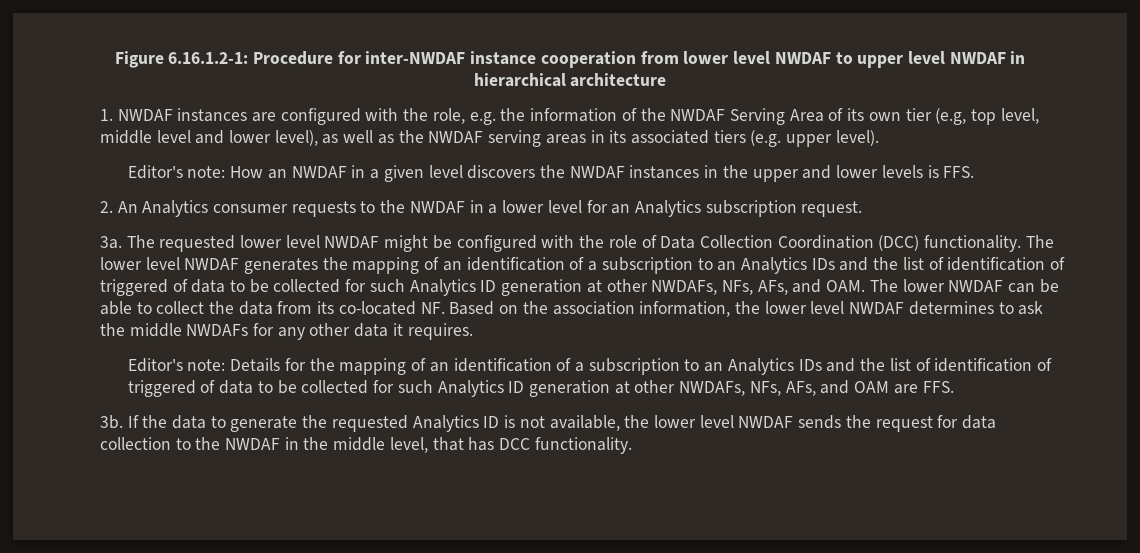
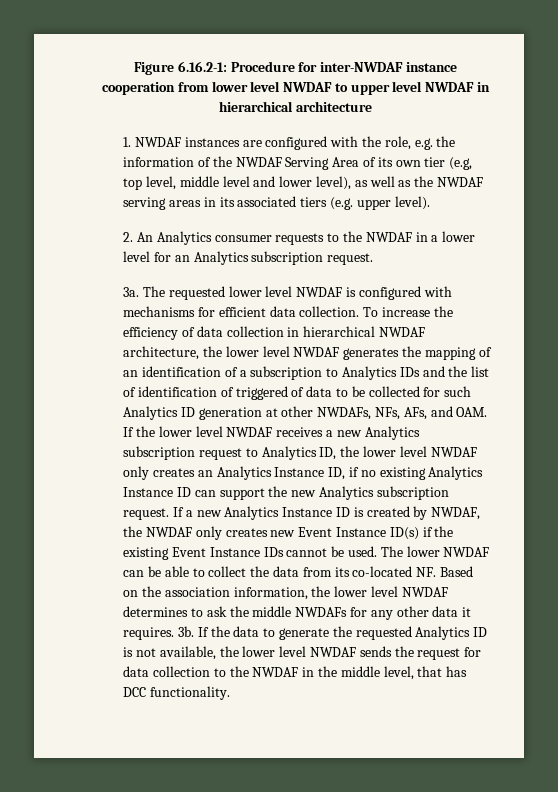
- Figure 6.16.1.2-1: Procedure for inter-NWDAF instance cooperation from lower level NWDAF to upper level NWDAF in hierarchical architecture
+ Figure 6.16.2-1: Procedure for inter-NWDAF instance cooperation from lower level NWDAF to upper level NWDAF in hierarchical architecture
- Editor's note: How an NWDAF in a given level discovers the NWDAF instances in the upper and lower levels is FFS.
- The requested lower level NWDAF might be configured with the role of Data Collection Coordination (DCC) functionality. The lower level NWDAF generates the mapping of an identification of a subscription to an Analytics IDs and the list of identification of triggered of data to be collected for such Analytics ID generation at other NWDAFs, NFs, AFs, and OAM. The lower NWDAF can be able to collect the data from its co-located NF. Based on the association information, the lower level NWDAF determines to ask the middle NWDAFs for any other data it requires.
- Editor's note: Details for the mapping of an identification of a subscription to an Analytics IDs and the list of identification of triggered of data to be collected for such Analytics ID generation at other NWDAFs, NFs, AFs, and OAM are FFS.
- 3b.
+ The requested lower level NWDAF is configured with mechanisms for efficient data collection. To increase the efficiency of data collection in hierarchical NWDAF architecture, the lower level NWDAF generates the mapping of an identification of a subscription to Analytics IDs and the list of identification of triggered of data to be collected for such Analytics ID generation at other NWDAFs, NFs, AFs, and OAM. If the lower level NWDAF receives a new Analytics subscription request to Analytics ID, the lower level NWDAF only creates an Analytics Instance ID, if no existing Analytics Instance ID can support the new Analytics subscription request. If a new Analytics Instance ID is created by NWDAF, the NWDAF only creates new Event Instance ID(s) if the existing Event Instance IDs cannot be used. The lower NWDAF can be able to collect the data from its co-located NF. Based on the association information, the lower level NWDAF determines to ask the middle NWDAFs for any other data it requires. 3b.

